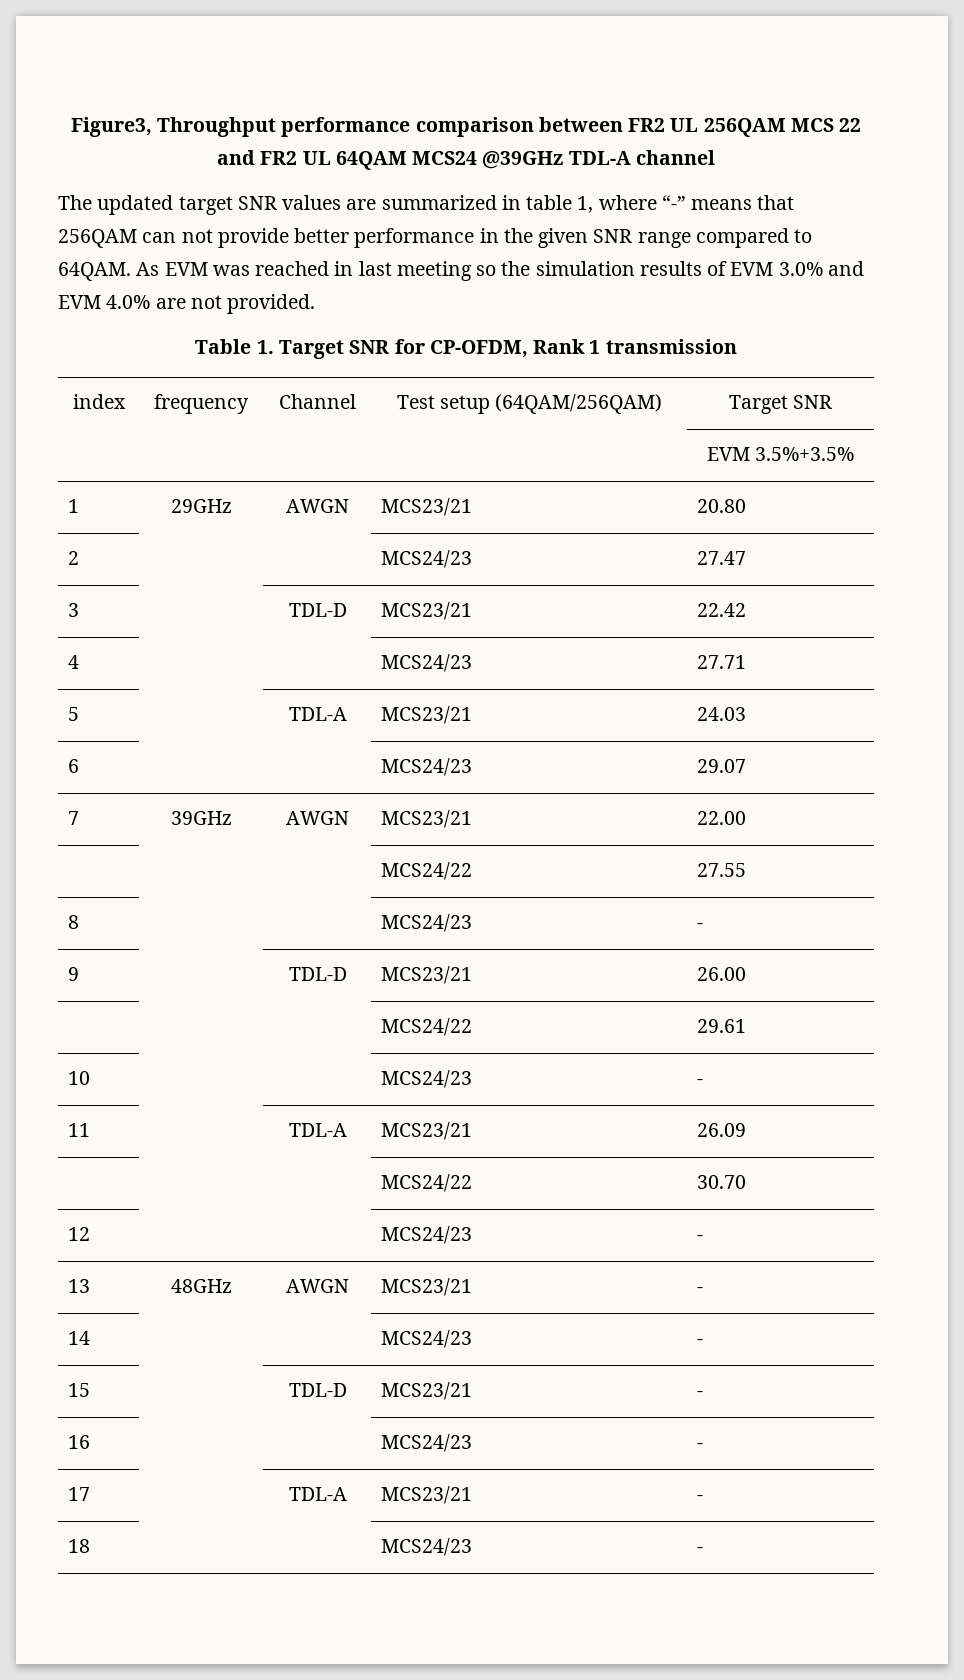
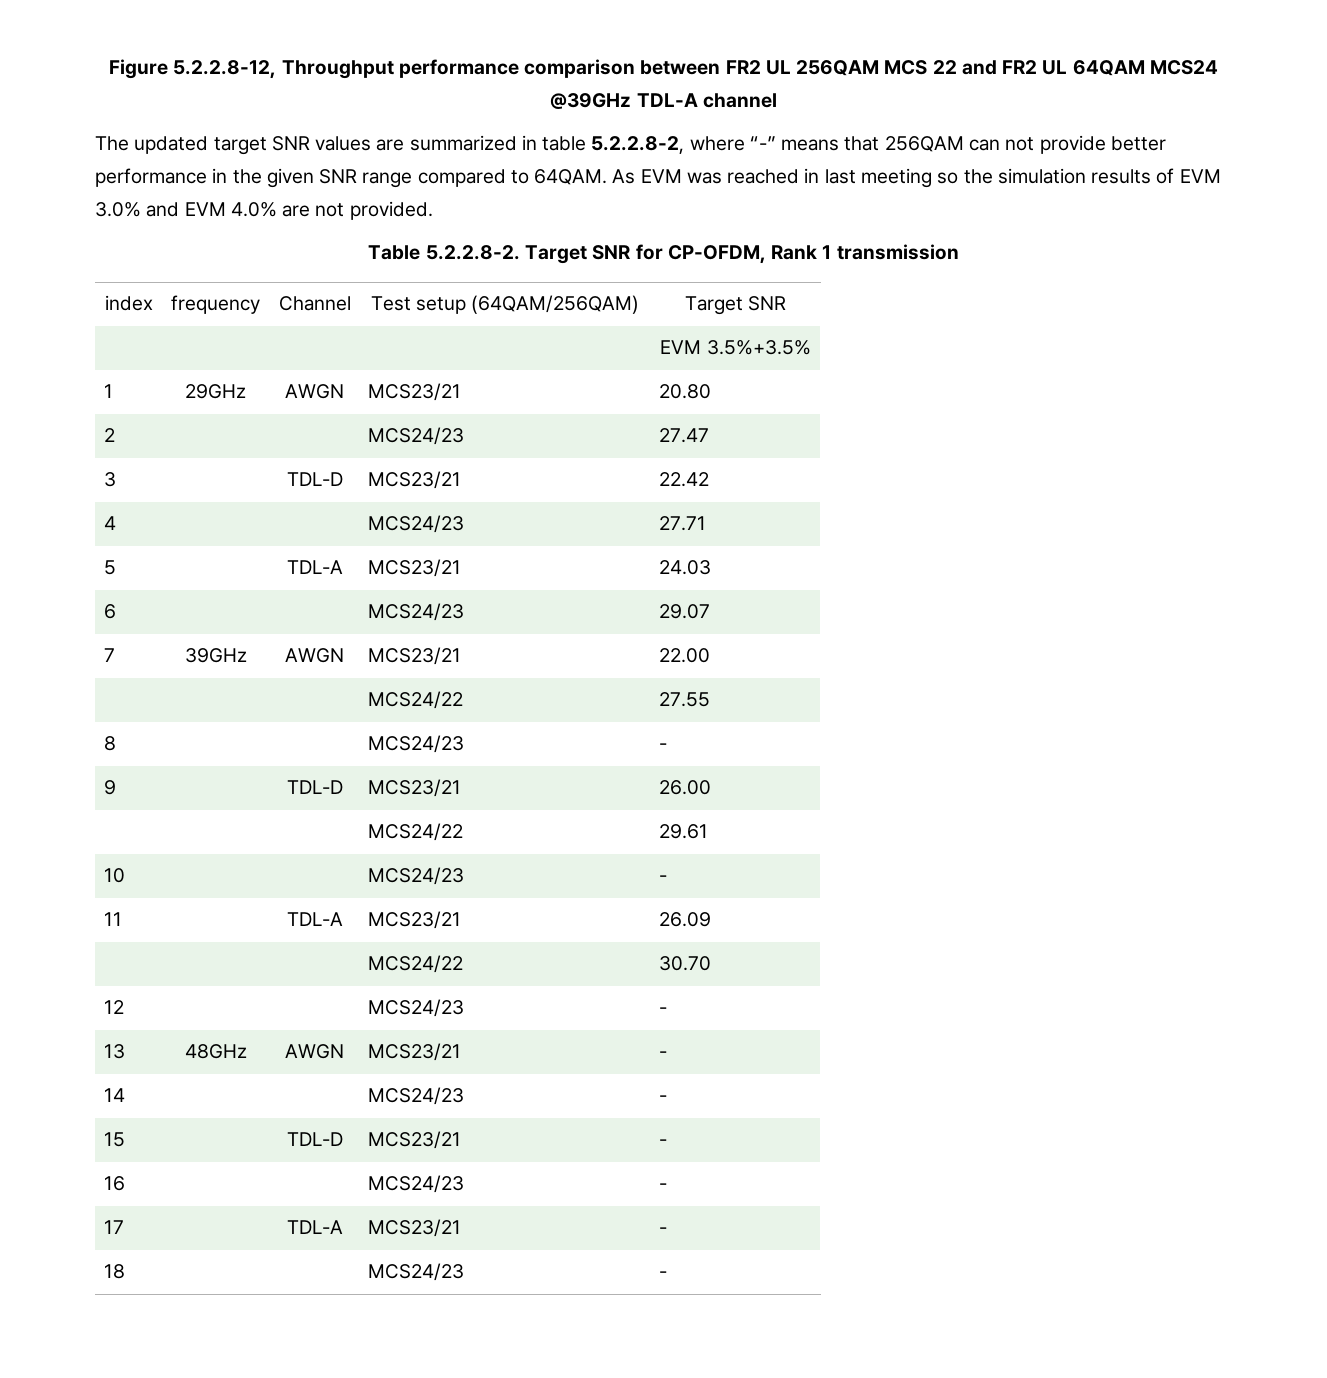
- Figure3, Throughput performance comparison between FR2 UL 256QAM MCS 22 and FR2 UL 64QAM MCS24 @39GHz TDL-A channel
+ Figure 5.2.2.8-12, Throughput performance comparison between FR2 UL 256QAM MCS 22 and FR2 UL 64QAM MCS24 @39GHz TDL-A channel
- The updated target SNR values are summarized in table 1, where “-” means that 256QAM can not provide better performance in the given SNR range compared to 64QAM.
+ The updated target SNR values are summarized in table 5.2.2.8-2, where “-” means that 256QAM can not provide better performance in the given SNR range compared to 64QAM.
- Table 1. Target SNR for CP-OFDM, Rank 1 transmission
+ Table 5.2.2.8-2. Target SNR for CP-OFDM, Rank 1 transmission

